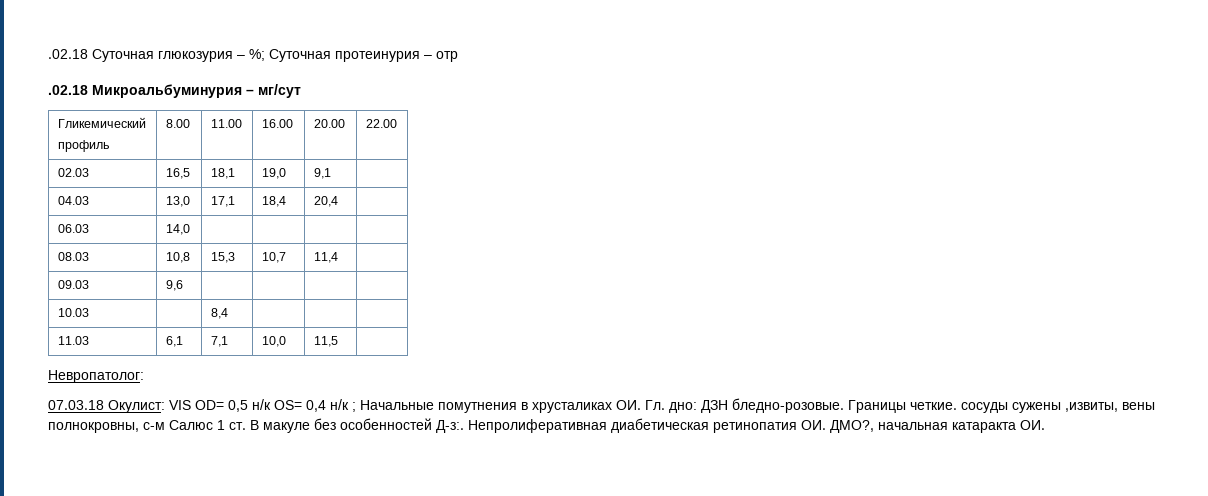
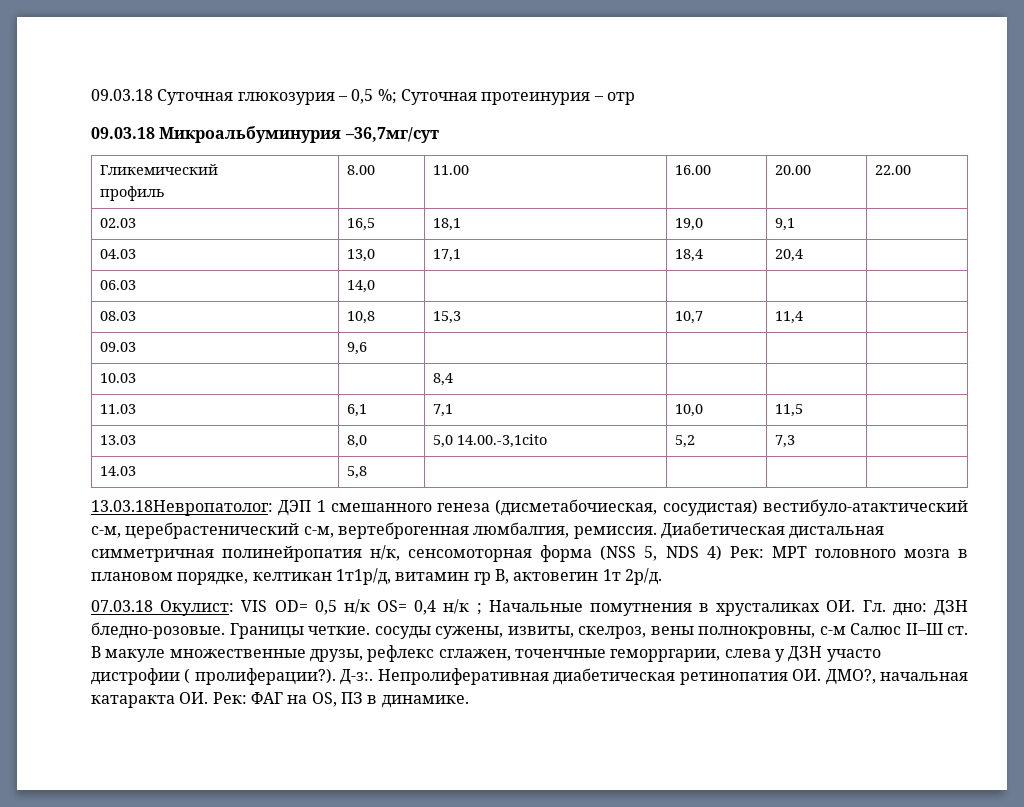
- .02.18 Суточная глюкозурия – %; Суточная протеинурия – отр
+ 09.03.18 Суточная глюкозурия – 0,5 %; Суточная протеинурия – отр
- .02.18 Микроальбуминурия – мг/сут
+ 09.03.18 Микроальбуминурия –36,7мг/сут
- Невропатолог:
+ 13.03 | 8,0 | 5,0 14.00.-3,1cito | 5,2 | 7,3 |
+ 14.03 | 5,8 | | | |
+ 13.03.18Невропатолог: ДЭП 1 смешанного генеза (дисметабочиеская, сосудистая) вестибуло-атактический с-м, церебрастенический с-м, вертеброгенная люмбалгия, ремиссия. Диабетическая дистальная симметричная полинейропатия н/к, сенсомоторная форма (NSS 5, NDS 4) Рек: МРТ головного мозга в плановом порядке, келтикан 1т1р/д, витамин гр В, актовегин 1т 2р/д.
- Границы четкие. сосуды сужены ,извиты, вены полнокровны, с-м Салюс 1 ст. В макуле без особенностей Д-з:.
+ Границы четкие. сосуды сужены, извиты, скелроз, вены полнокровны, с-м Салюс II–Ш ст. В макуле множественные друзы, рефлекс сглажен, точенчные геморргарии, слева у ДЗН участо дистрофии ( пролиферации?). Д-з:.
- Непролиферативная диабетическая ретинопатия ОИ. ДМО?, начальная катаракта ОИ.
+ Непролиферативная диабетическая ретинопатия ОИ. ДМО?, начальная катаракта ОИ. Рек: ФАГ на OS, ПЗ в динамике.

